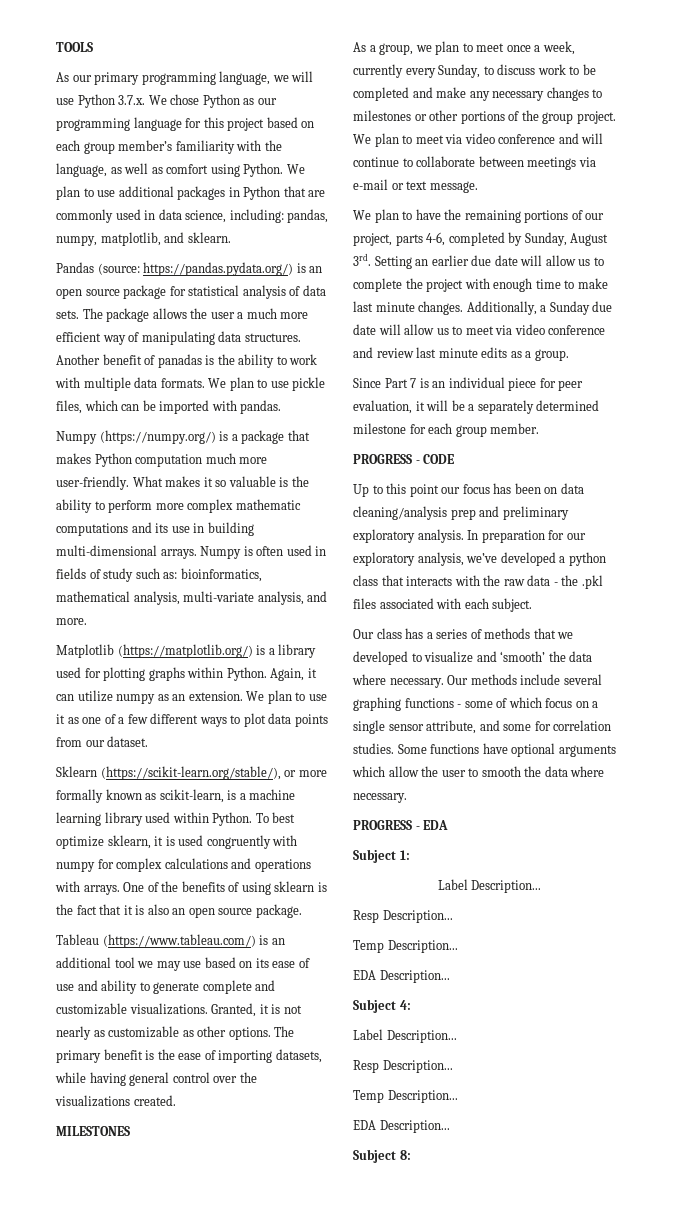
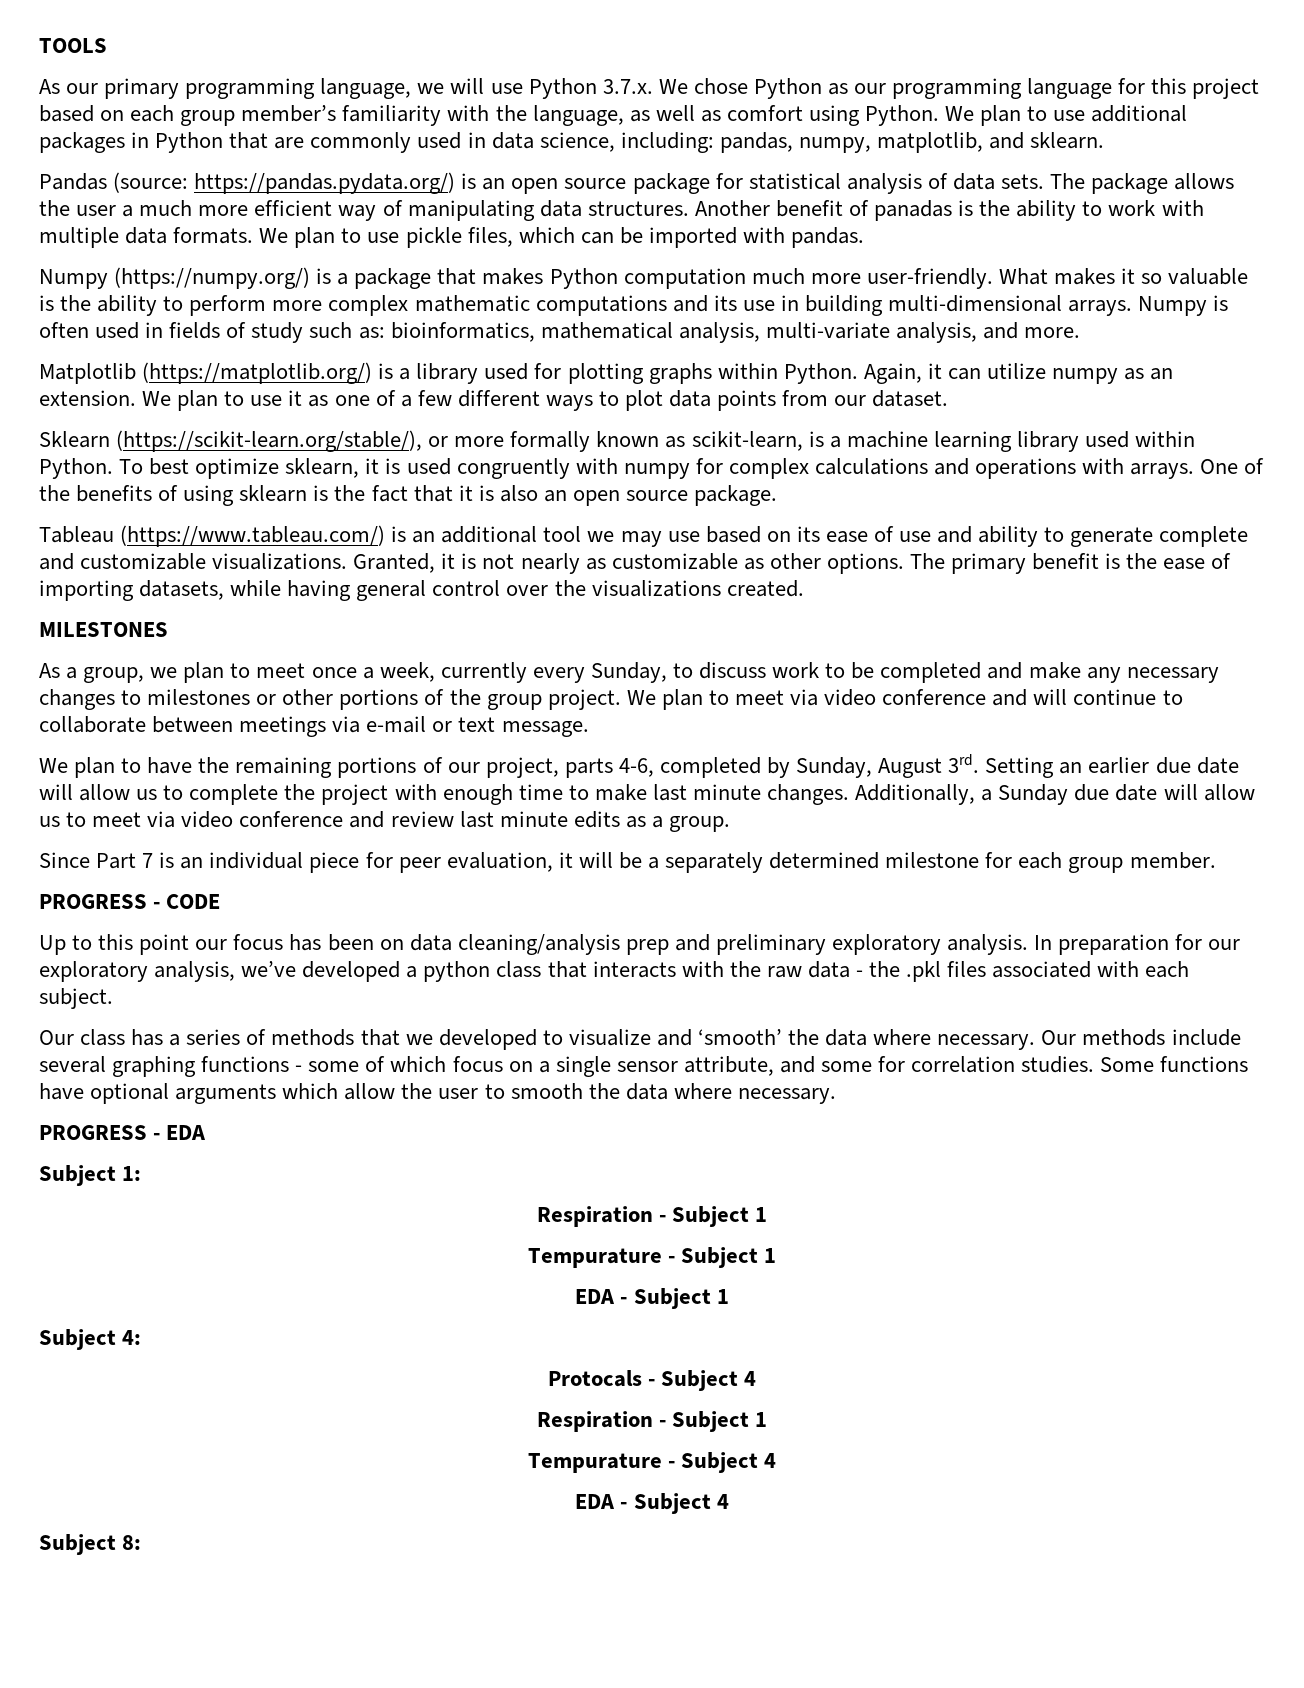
  Subject 1:
- Label Description...
- Resp Description...
- Temp Description...
- EDA Description...
+ Respiration - Subject 1
+ Tempurature - Subject 1
+ EDA - Subject 1
  Subject 4:
- Label Description...
- Resp Description...
- Temp Description...
- EDA Description...
+ Protocals - Subject 4
+ Respiration - Subject 1
+ Tempurature - Subject 4
+ EDA - Subject 4

